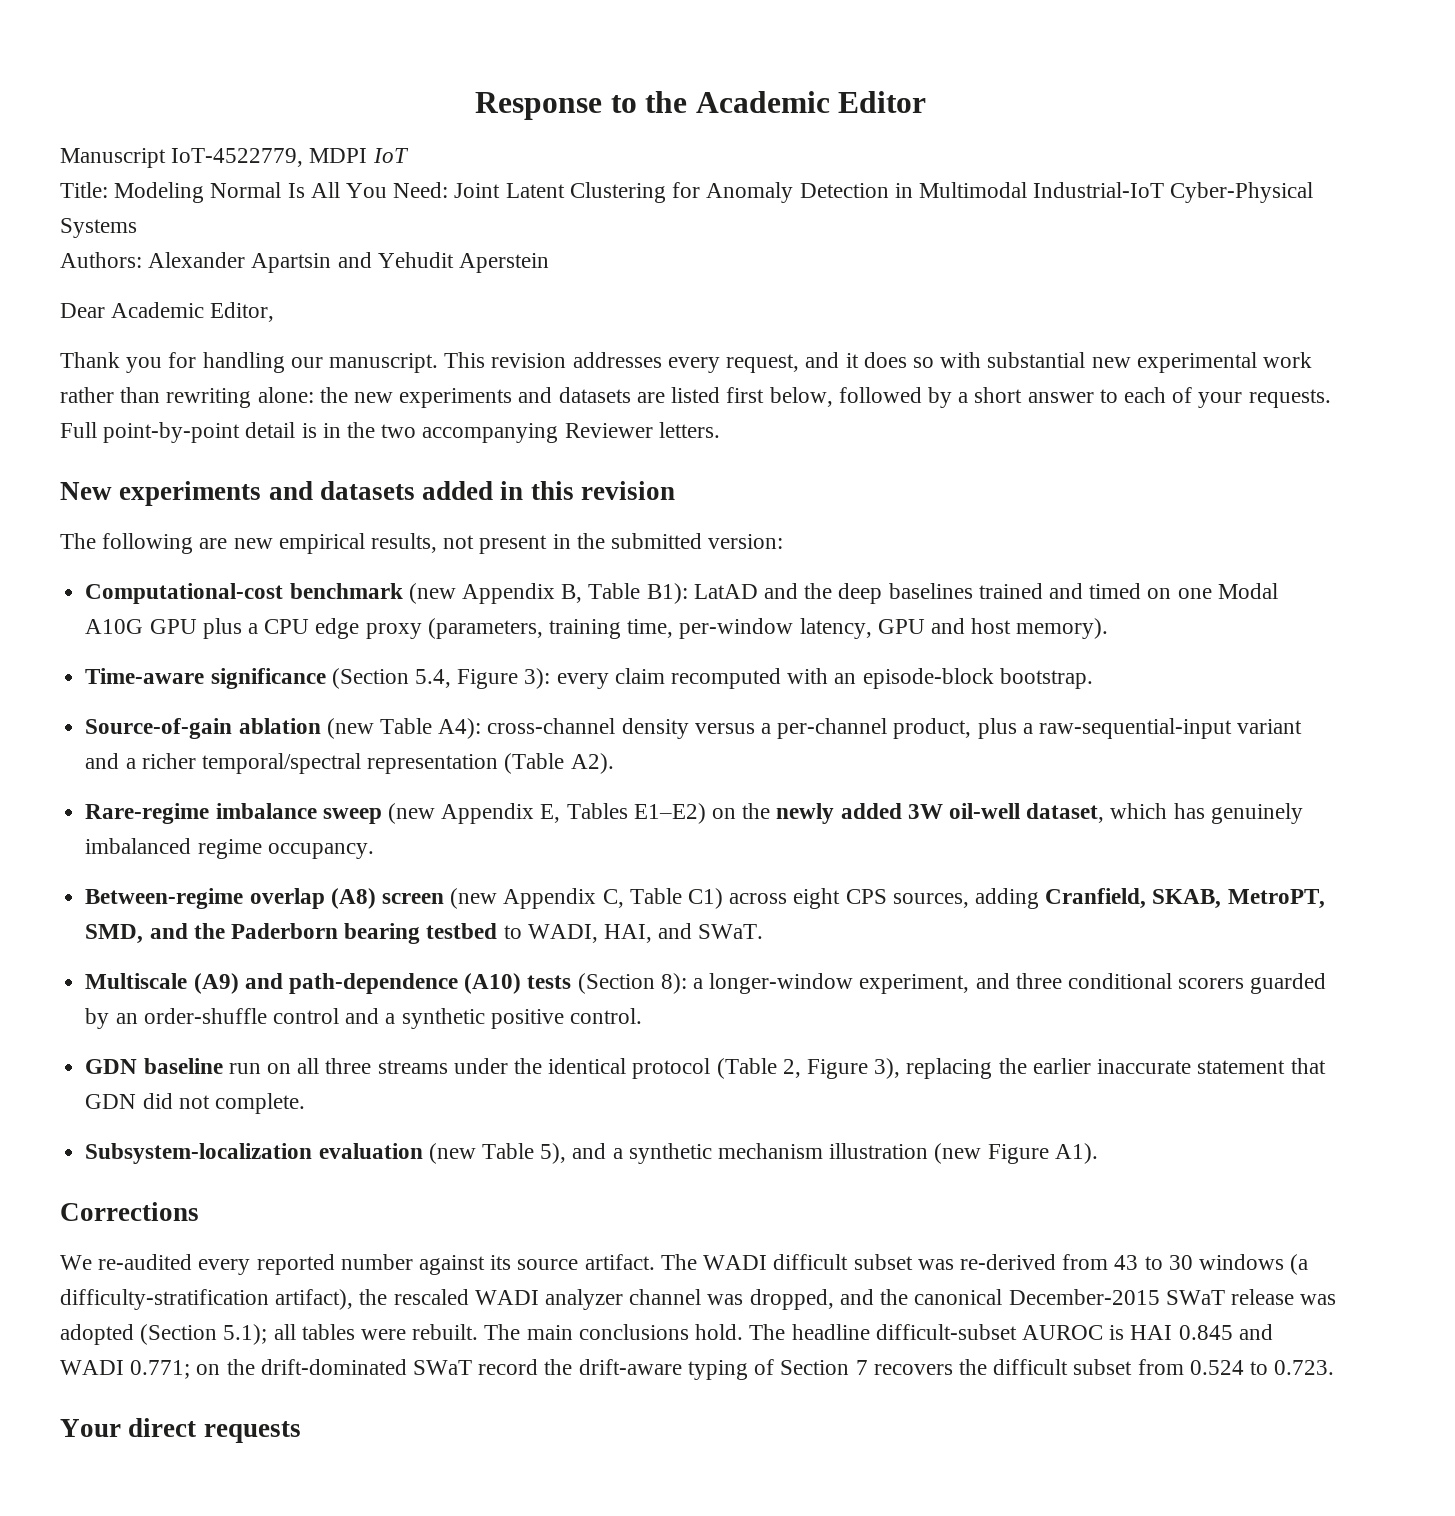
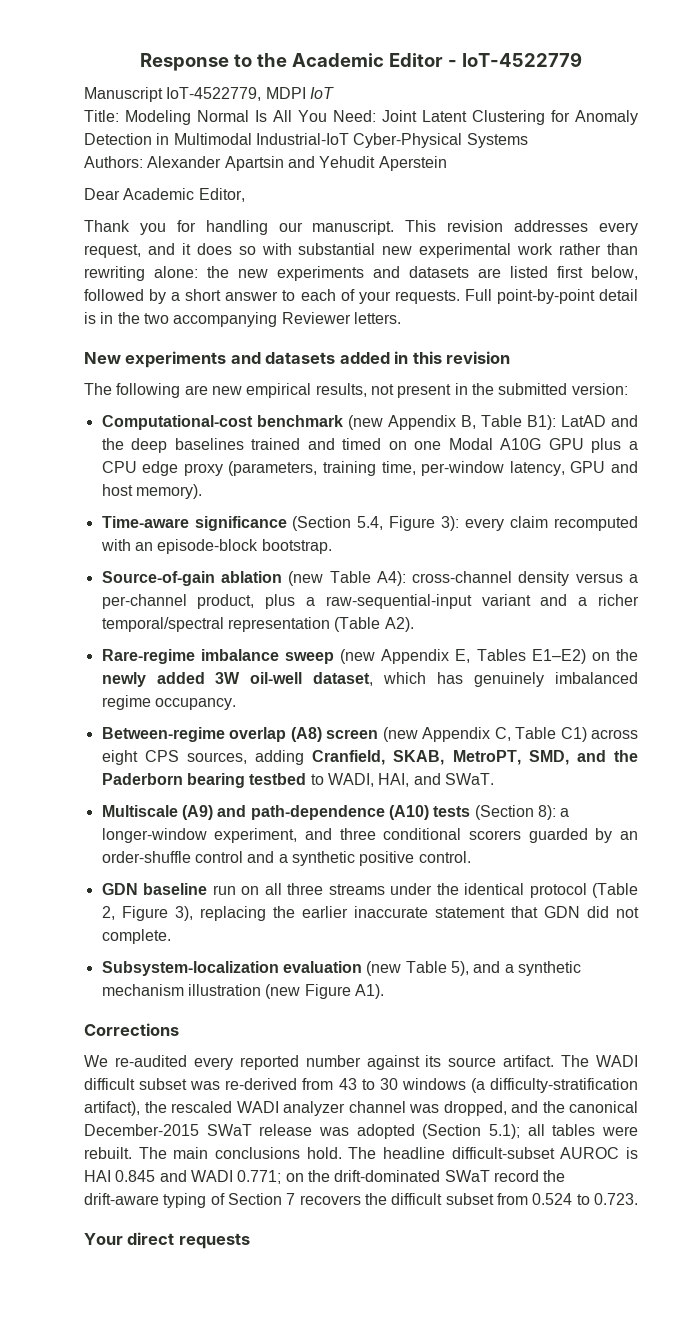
- Response to the Academic Editor
+ Response to the Academic Editor - IoT-4522779

